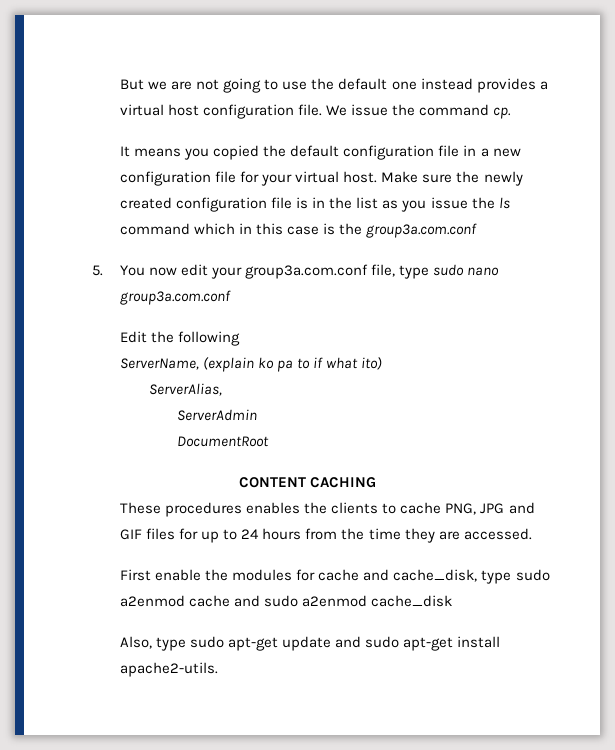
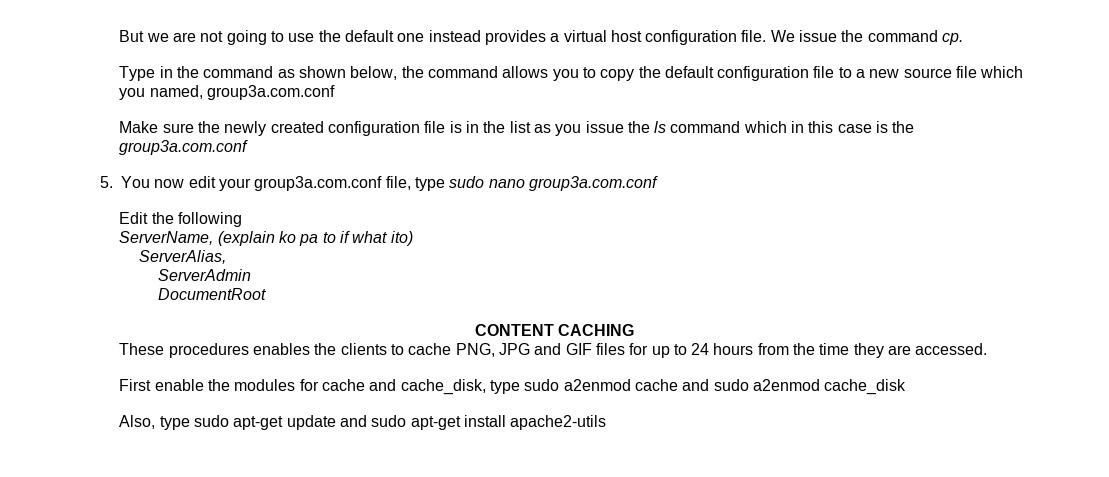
- It means you copied the default configuration file in a new configuration file for your virtual host. Make sure the newly created configuration file is in the list as you issue the ls command which in this case is the group3a.com.conf
+ Type in the command as shown below, the command allows you to copy the default configuration file to a new source file which you named, group3a.com.conf
+ Make sure the newly created configuration file is in the list as you issue the ls command which in this case is the group3a.com.conf
- Also, type sudo apt-get update and sudo apt-get install apache2-utils.
+ Also, type sudo apt-get update and sudo apt-get install apache2-utils

